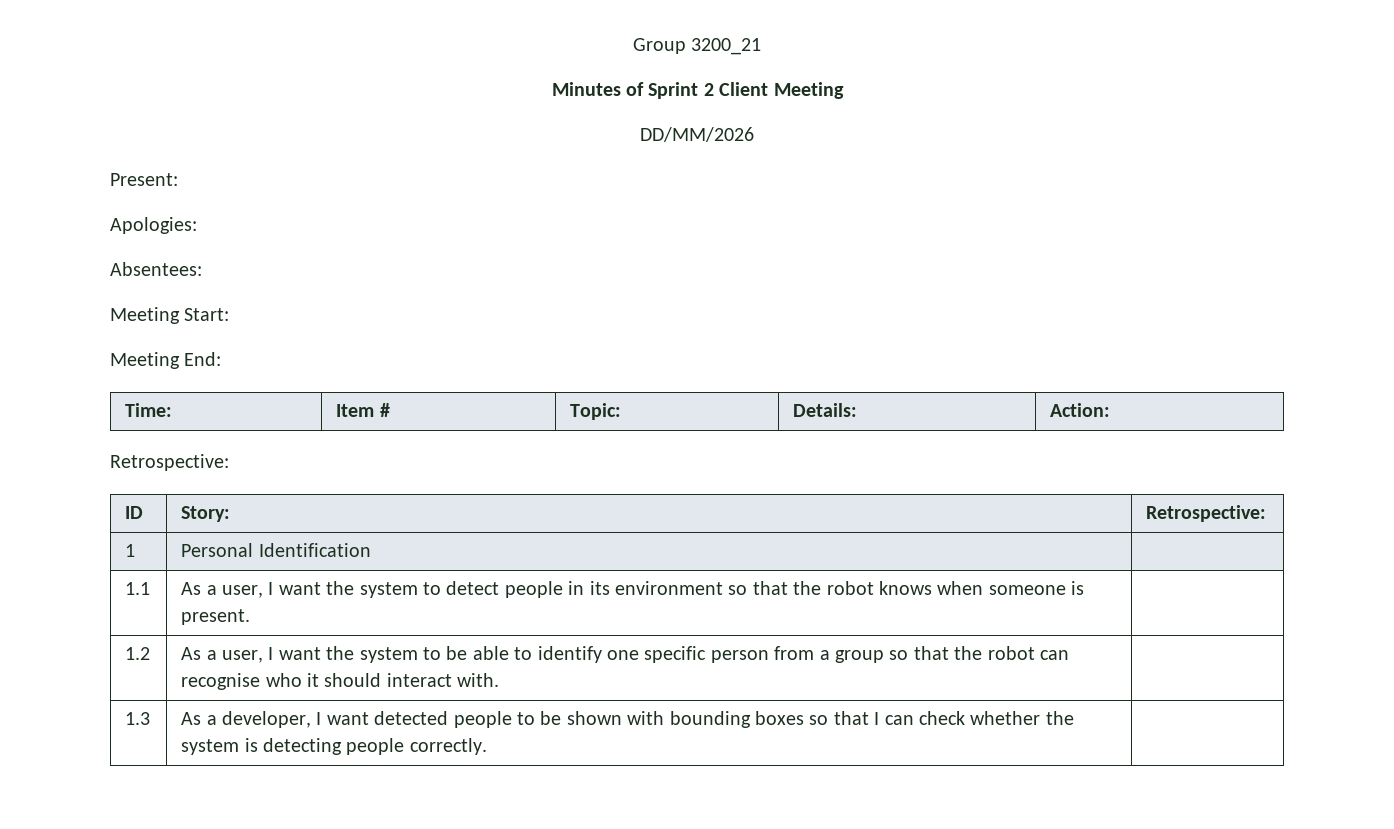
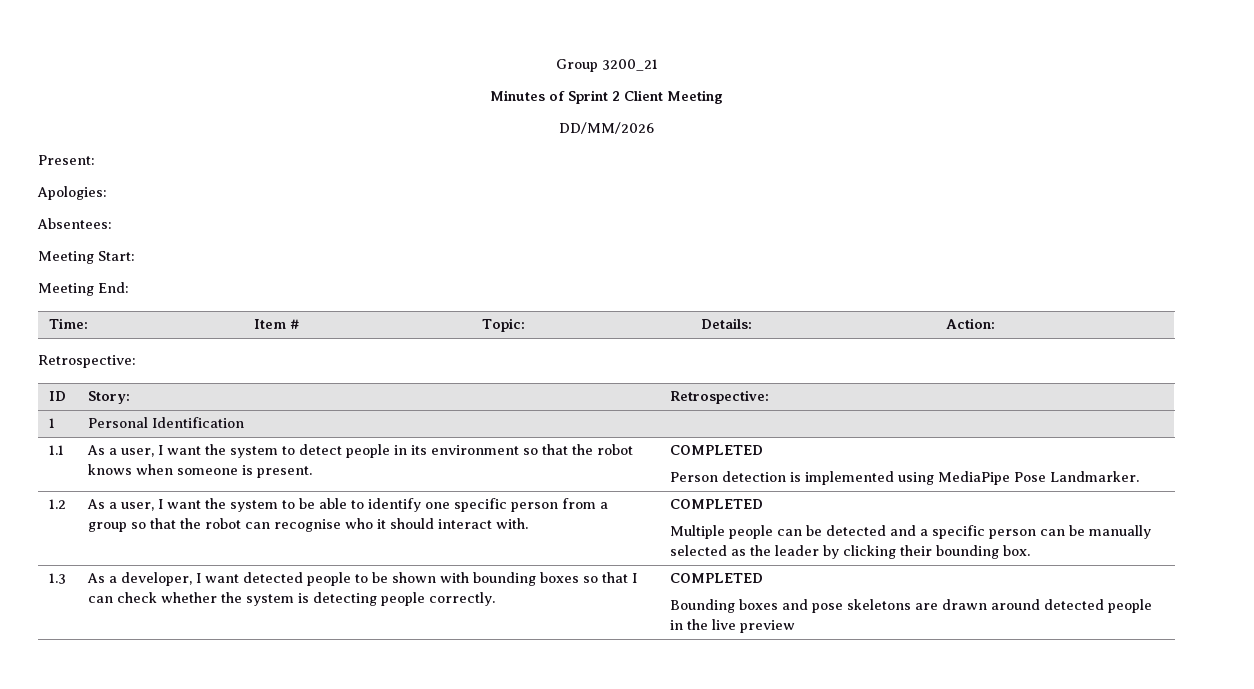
- 1.1 | As a user, I want the system to detect people in its environment so that the robot knows when someone is present. |
+ 1.1 | As a user, I want the system to detect people in its environment so that the robot knows when someone is present. | COMPLETED
+ Person detection is implemented using MediaPipe Pose Landmarker.
- As a user, I want the system to be able to identify one specific person from a group so that the robot can recognise who it should interact with.
+ As a user, I want the system to be able to identify one specific person from a group so that the robot can recognise who it should interact with. | COMPLETED
+ Multiple people can be detected and a specific person can be manually selected as the leader by clicking their bounding box.
- As a developer, I want detected people to be shown with bounding boxes so that I can check whether the system is detecting people correctly.
+ As a developer, I want detected people to be shown with bounding boxes so that I can check whether the system is detecting people correctly. | COMPLETED
+ Bounding boxes and pose skeletons are drawn around detected people in the live preview

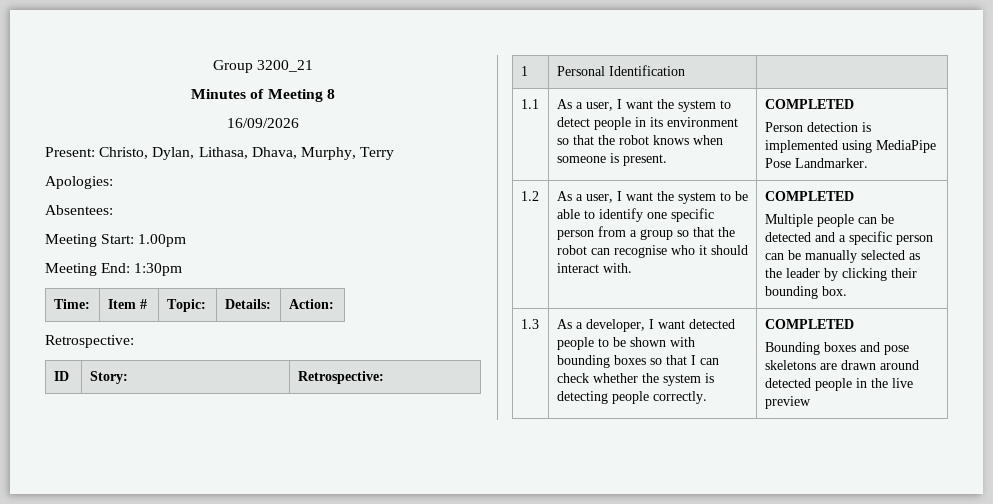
- Minutes of Sprint 2 Client Meeting
- DD/MM/2026
+ Minutes of Meeting 8
+ 16/09/2026
- Present:
+ Present: Christo, Dylan, Lithasa, Dhava, Murphy, Terry
- Meeting Start:
+ Meeting Start: 1.00pm
- Meeting End:
+ Meeting End: 1:30pm

